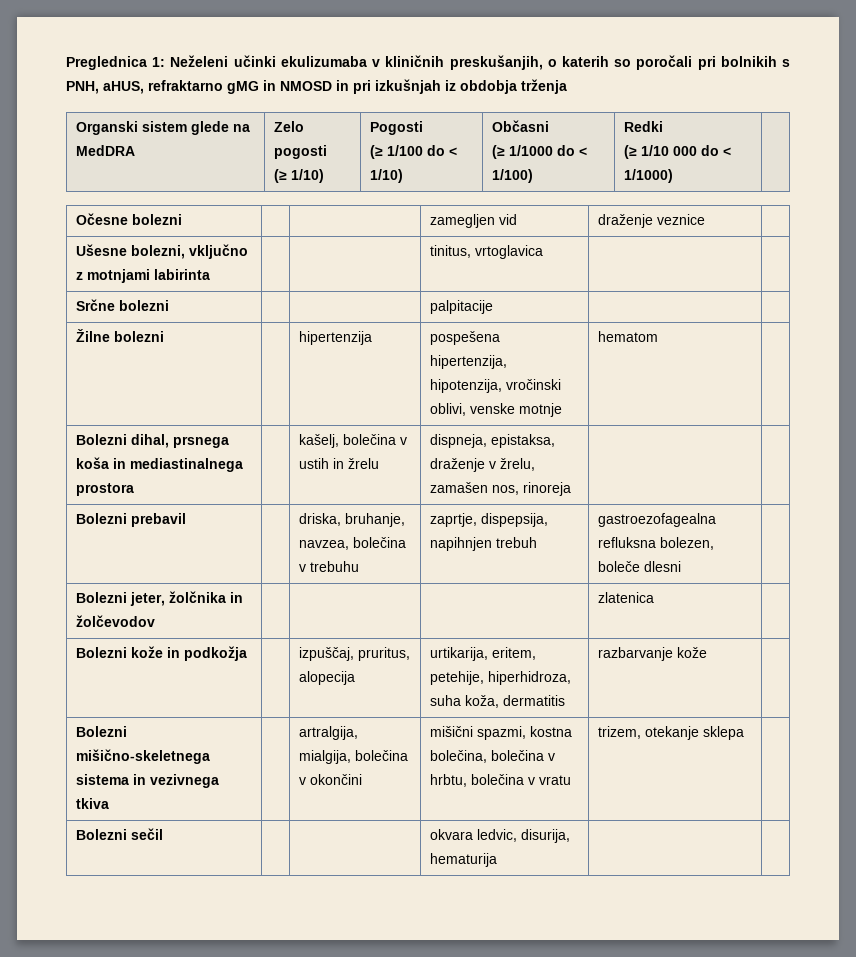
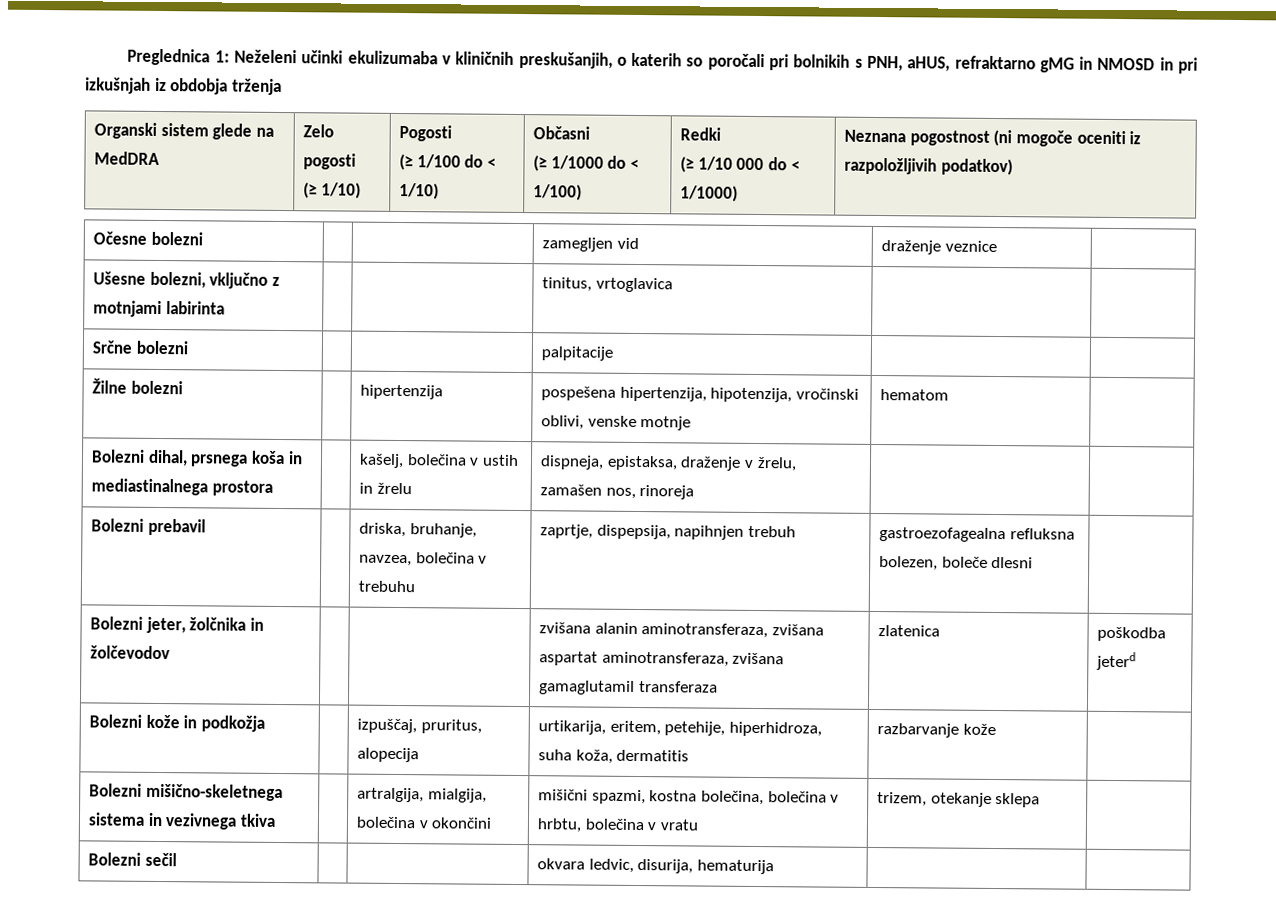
  Organski sistem glede na MedDRA | Zelo pogosti
  (≥ 1/10) | Pogosti
  (≥ 1/100 do < 1/10) | Občasni
  (≥ 1/1000 do < 1/100) | Redki
- (≥ 1/10 000 do < 1/1000) |
+ (≥ 1/10 000 do < 1/1000) | Neznana pogostnost (ni mogoče oceniti iz razpoložljivih podatkov)
- Bolezni jeter, žolčnika in žolčevodov | | | | zlatenica |
+ Bolezni jeter, žolčnika in žolčevodov | | | zvišana alanin aminotransferaza, zvišana aspartat aminotransferaza, zvišana gamaglutamil transferaza | zlatenica | poškodba jeterd

